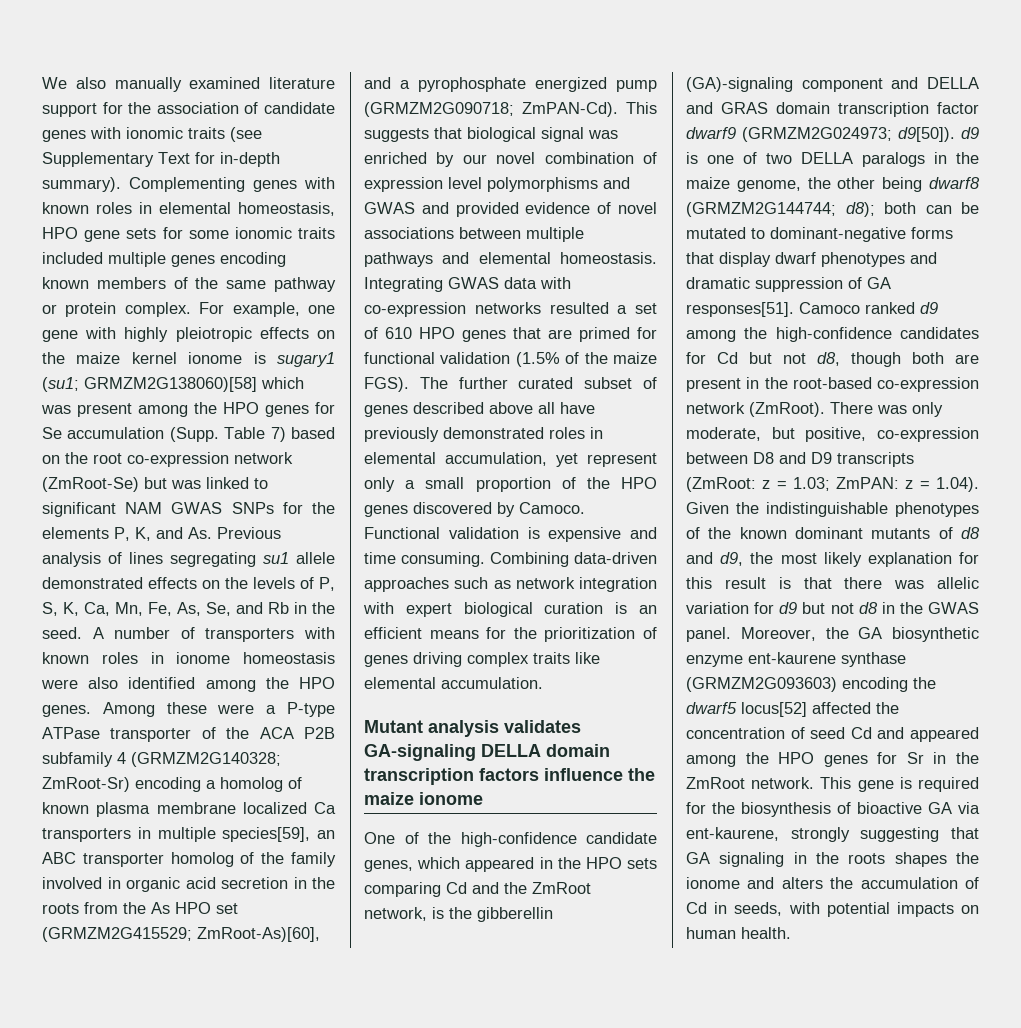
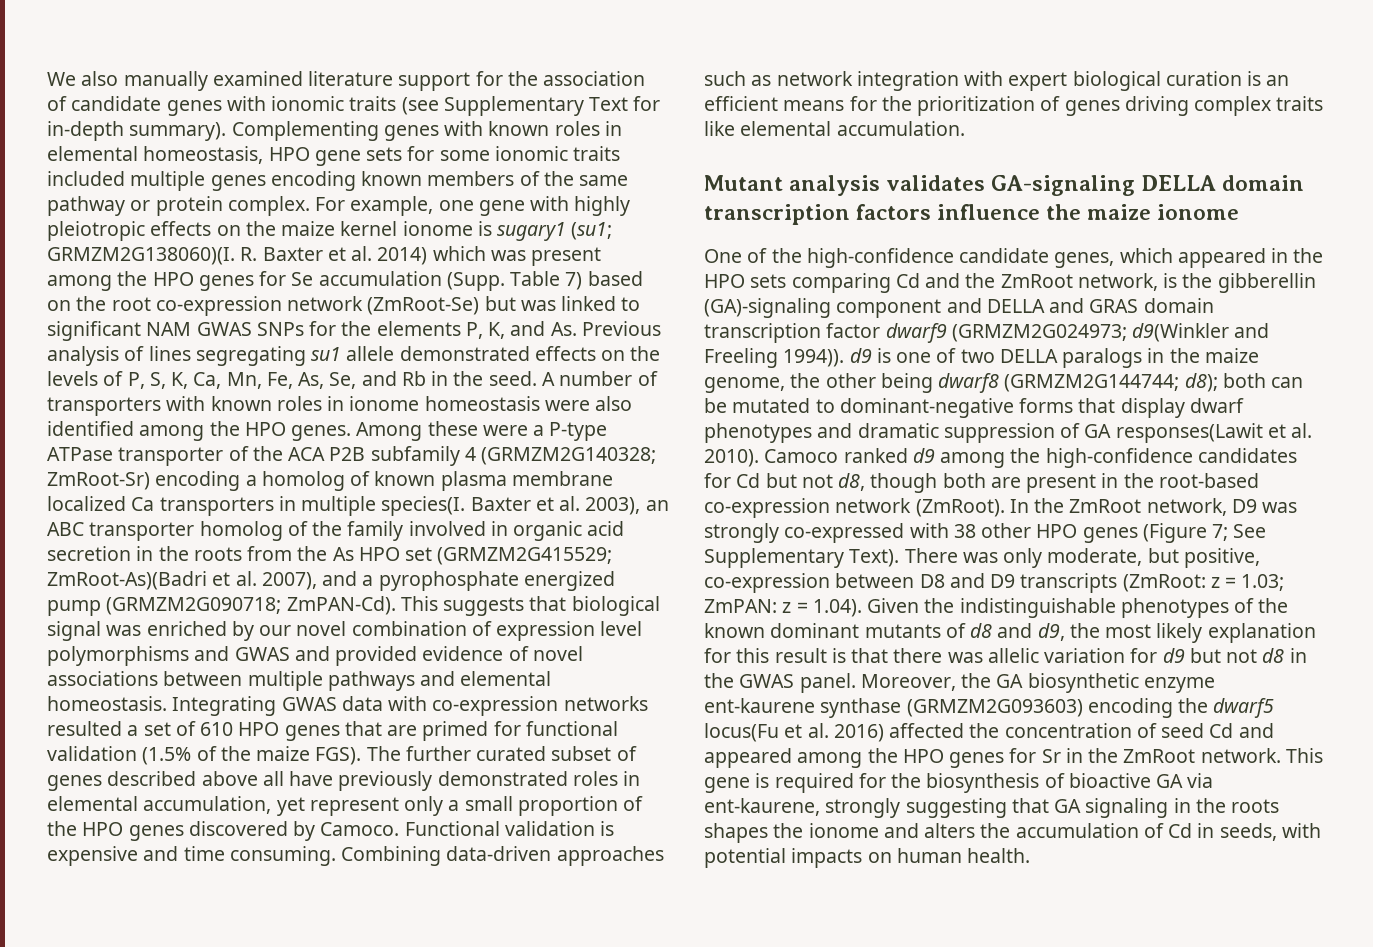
- For example, one gene with highly pleiotropic effects on the maize kernel ionome is sugary1 (su1; GRMZM2G138060)[58] which was present among the HPO genes for Se accumulation (Supp.
+ For example, one gene with highly pleiotropic effects on the maize kernel ionome is sugary1 (su1; GRMZM2G138060)(I. R. Baxter et al. 2014) which was present among the HPO genes for Se accumulation (Supp.
- Among these were a P-type ATPase transporter of the ACA P2B subfamily 4 (GRMZM2G140328; ZmRoot-Sr) encoding a homolog of known plasma membrane localized Ca transporters in multiple species[59], an ABC transporter homolog of the family involved in organic acid secretion in the roots from the As HPO set (GRMZM2G415529; ZmRoot-As)[60], and a pyrophosphate energized pump (GRMZM2G090718; ZmPAN-Cd).
+ Among these were a P-type ATPase transporter of the ACA P2B subfamily 4 (GRMZM2G140328; ZmRoot-Sr) encoding a homolog of known plasma membrane localized Ca transporters in multiple species(I. Baxter et al. 2003), an ABC transporter homolog of the family involved in organic acid secretion in the roots from the As HPO set (GRMZM2G415529; ZmRoot-As)(Badri et al. 2007), and a pyrophosphate energized pump (GRMZM2G090718; ZmPAN-Cd).
- d9[50]). d9 is one of two DELLA paralogs in the maize genome, the other being dwarf8 (GRMZM2G144744;
+ d9(Winkler and Freeling 1994)). d9 is one of two DELLA paralogs in the maize genome, the other being dwarf8 (GRMZM2G144744;
- both can be mutated to dominant-negative forms that display dwarf phenotypes and dramatic suppression of GA responses[51].
+ both can be mutated to dominant-negative forms that display dwarf phenotypes and dramatic suppression of GA responses(Lawit et al. 2010).
+ In the ZmRoot network, D9 was strongly co-expressed with 38 other HPO genes (Figure 7; See Supplementary Text).
- Moreover, the GA biosynthetic enzyme ent-kaurene synthase (GRMZM2G093603) encoding the dwarf5 locus[52] affected the concentration of seed Cd and appeared among the HPO genes for Sr in the ZmRoot network.
+ Moreover, the GA biosynthetic enzyme ent-kaurene synthase (GRMZM2G093603) encoding the dwarf5 locus(Fu et al. 2016) affected the concentration of seed Cd and appeared among the HPO genes for Sr in the ZmRoot network.

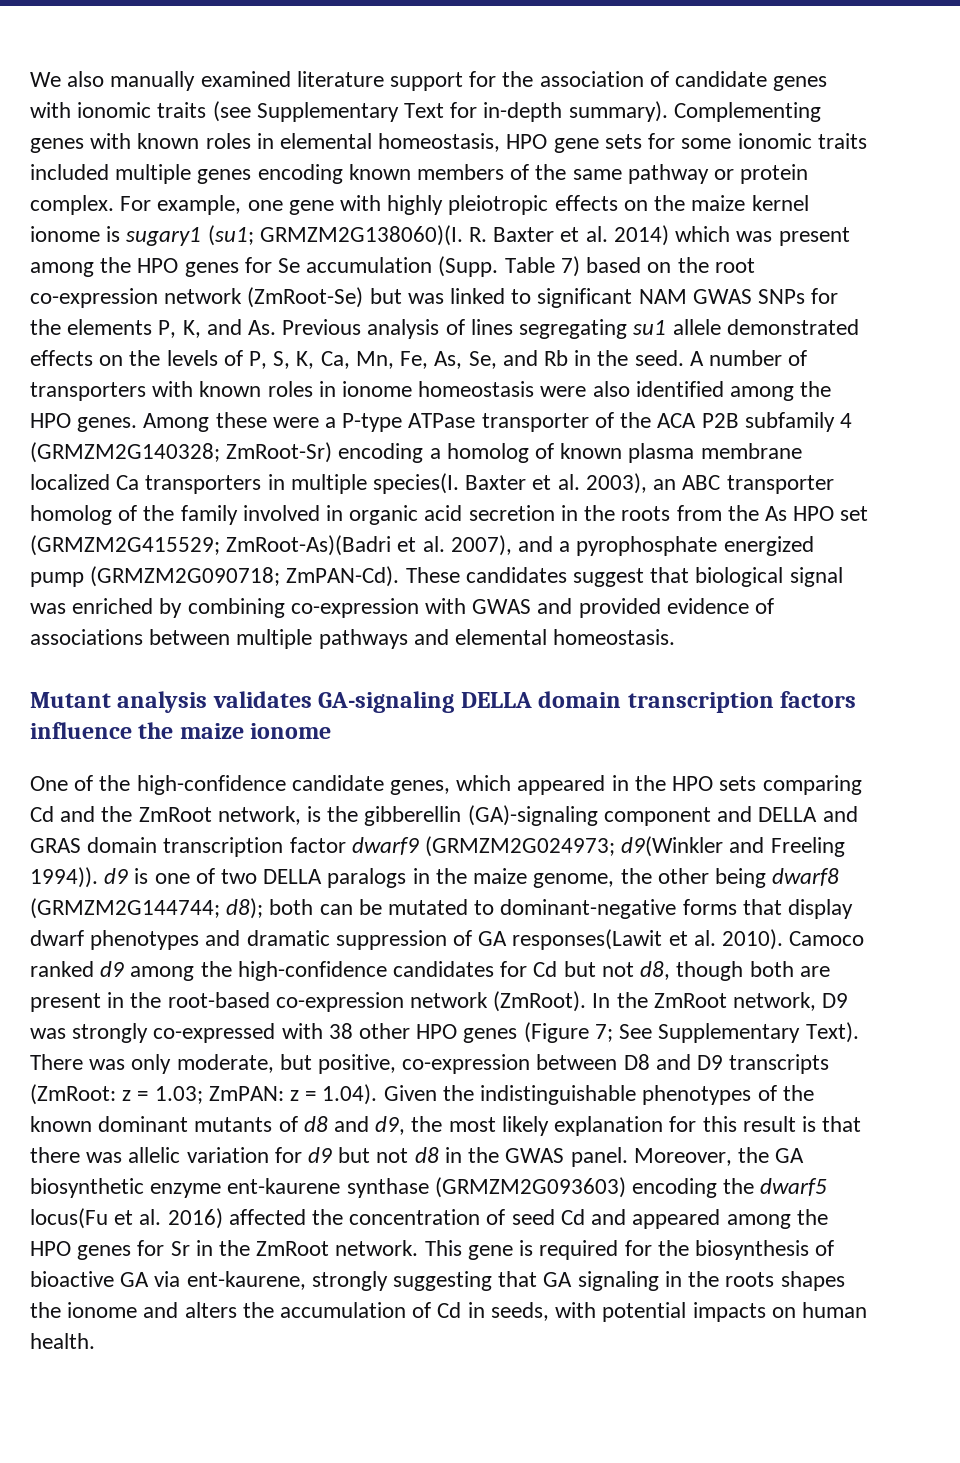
- This suggests that biological signal was enriched by our novel combination of expression level polymorphisms and GWAS and provided evidence of novel associations between multiple pathways and elemental homeostasis. Integrating GWAS data with co-expression networks resulted a set of 610 HPO genes that are primed for functional validation (1.5% of the maize FGS). The further curated subset of genes described above all have previously demonstrated roles in elemental accumulation, yet represent only a small proportion of the HPO genes discovered by Camoco. Functional validation is expensive and time consuming. Combining data-driven approaches such as network integration with expert biological curation is an efficient means for the prioritization of genes driving complex traits like elemental accumulation.
+ These candidates suggest that biological signal was enriched by combining co-expression with GWAS and provided evidence of associations between multiple pathways and elemental homeostasis.

